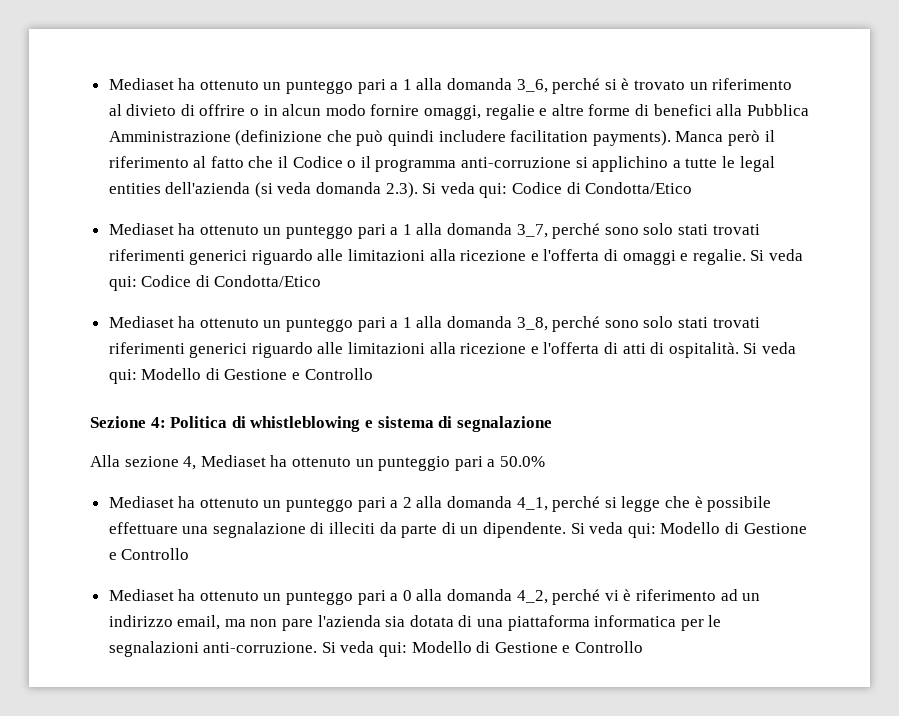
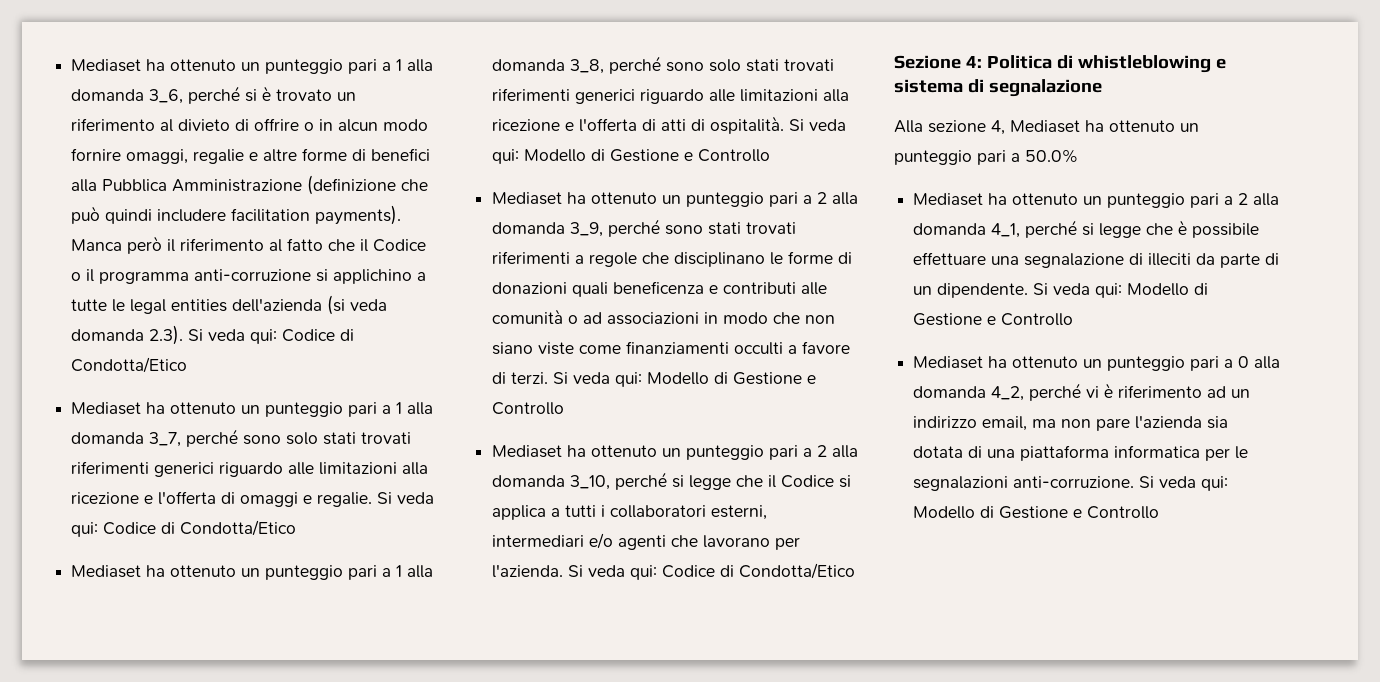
- Mediaset ha ottenuto un punteggo pari a 1 alla domanda 3_6, perché si è trovato un riferimento al divieto di offrire o in alcun modo fornire omaggi, regalie e altre forme di benefici alla Pubblica Amministrazione (definizione che può quindi includere facilitation payments).
+ Mediaset ha ottenuto un punteggio pari a 1 alla domanda 3_6, perché si è trovato un riferimento al divieto di offrire o in alcun modo fornire omaggi, regalie e altre forme di benefici alla Pubblica Amministrazione (definizione che può quindi includere facilitation payments).
- Mediaset ha ottenuto un punteggo pari a 1 alla domanda 3_7, perché sono solo stati trovati riferimenti generici riguardo alle limitazioni alla ricezione e l'offerta di omaggi e regalie.
+ Mediaset ha ottenuto un punteggio pari a 1 alla domanda 3_7, perché sono solo stati trovati riferimenti generici riguardo alle limitazioni alla ricezione e l'offerta di omaggi e regalie.
- Mediaset ha ottenuto un punteggo pari a 1 alla domanda 3_8, perché sono solo stati trovati riferimenti generici riguardo alle limitazioni alla ricezione e l'offerta di atti di ospitalità.
+ Mediaset ha ottenuto un punteggio pari a 1 alla domanda 3_8, perché sono solo stati trovati riferimenti generici riguardo alle limitazioni alla ricezione e l'offerta di atti di ospitalità.
+ Mediaset ha ottenuto un punteggio pari a 2 alla domanda 3_9, perché sono stati trovati riferimenti a regole che disciplinano le forme di donazioni quali beneficenza e contributi alle comunità o ad associazioni in modo che non siano viste come finanziamenti occulti a favore di terzi. Si veda qui: Modello di Gestione e Controllo
+ Mediaset ha ottenuto un punteggio pari a 2 alla domanda 3_10, perché si legge che il Codice si applica a tutti i collaboratori esterni, intermediari e/o agenti che lavorano per l'azienda. Si veda qui: Codice di Condotta/Etico
- Mediaset ha ottenuto un punteggo pari a 2 alla domanda 4_1, perché si legge che è possibile effettuare una segnalazione di illeciti da parte di un dipendente.
+ Mediaset ha ottenuto un punteggio pari a 2 alla domanda 4_1, perché si legge che è possibile effettuare una segnalazione di illeciti da parte di un dipendente.
- Mediaset ha ottenuto un punteggo pari a 0 alla domanda 4_2, perché vi è riferimento ad un indirizzo email, ma non pare l'azienda sia dotata di una piattaforma informatica per le segnalazioni anti-corruzione.
+ Mediaset ha ottenuto un punteggio pari a 0 alla domanda 4_2, perché vi è riferimento ad un indirizzo email, ma non pare l'azienda sia dotata di una piattaforma informatica per le segnalazioni anti-corruzione.

